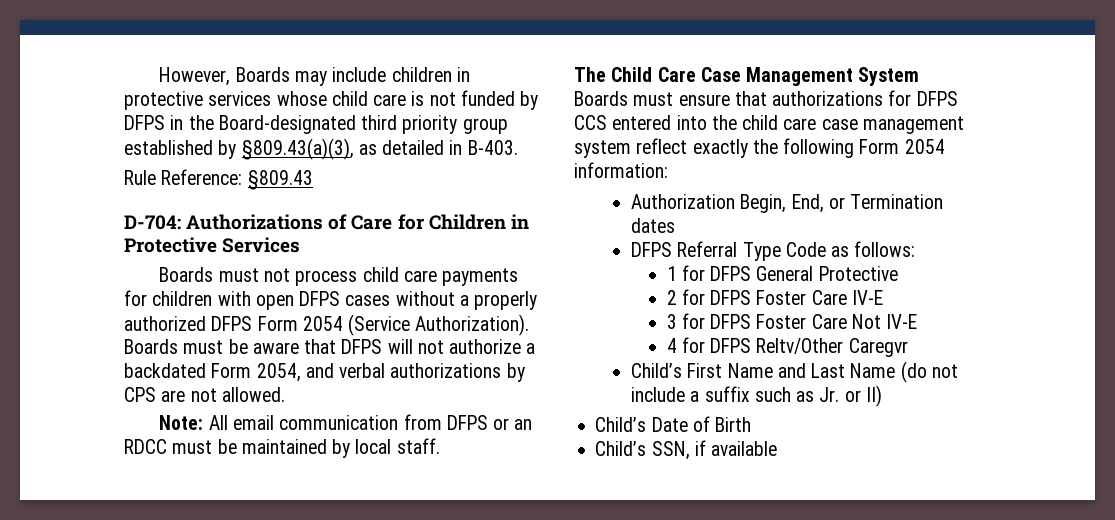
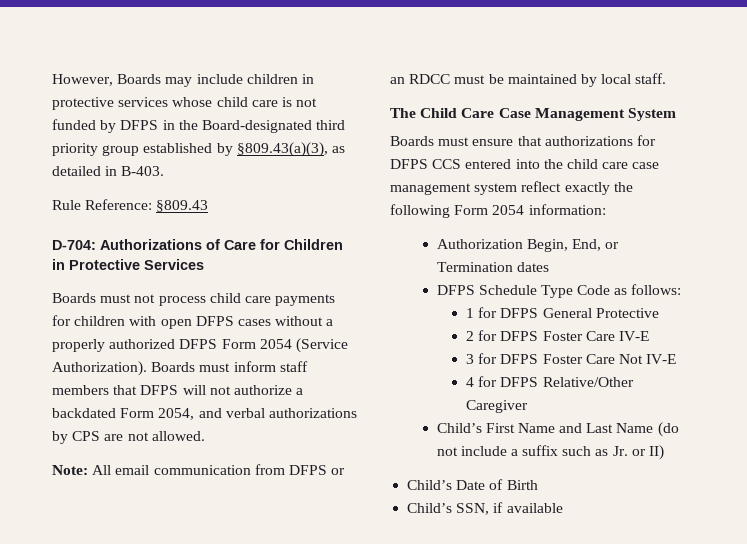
- Boards must be aware that DFPS will not authorize a backdated Form 2054, and verbal authorizations by CPS are not allowed.
+ Boards must inform staff members that DFPS will not authorize a backdated Form 2054, and verbal authorizations by CPS are not allowed.
- DFPS Referral Type Code as follows:
+ DFPS Schedule Type Code as follows:
- 4 for DFPS Reltv/Other Caregvr
+ 4 for DFPS Relative/Other Caregiver

